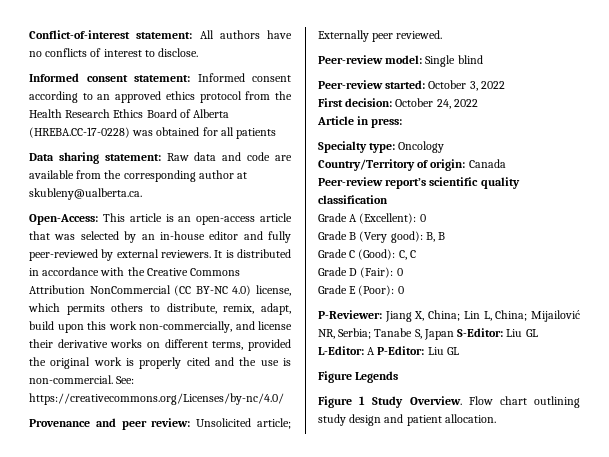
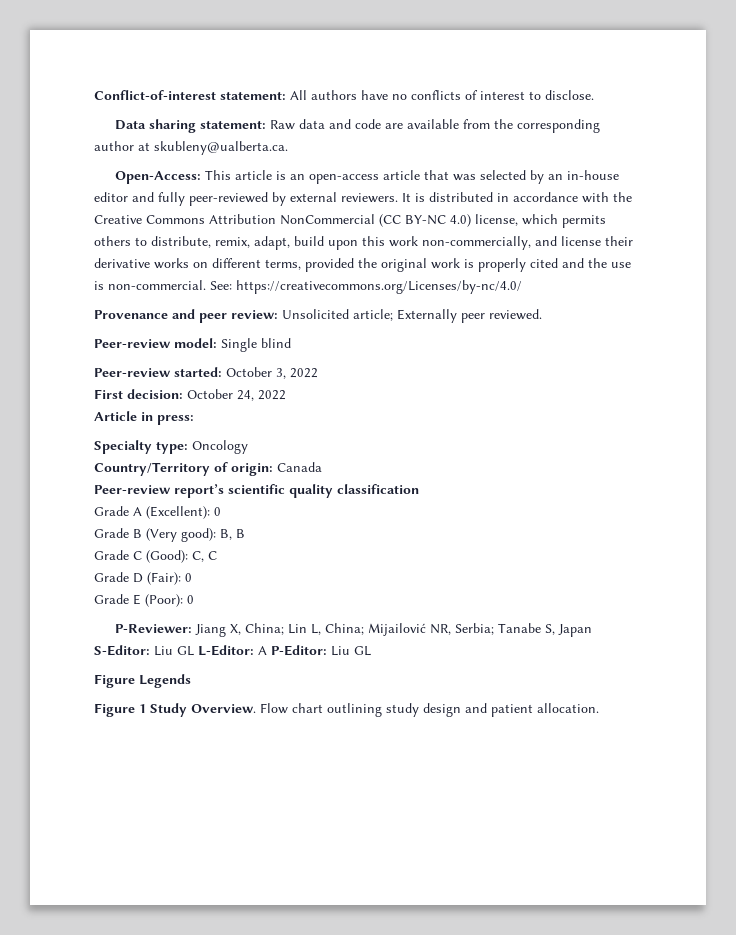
- Informed consent statement: Informed consent according to an approved ethics protocol from the Health Research Ethics Board of Alberta (HREBA.CC-17-0228) was obtained for all patients

